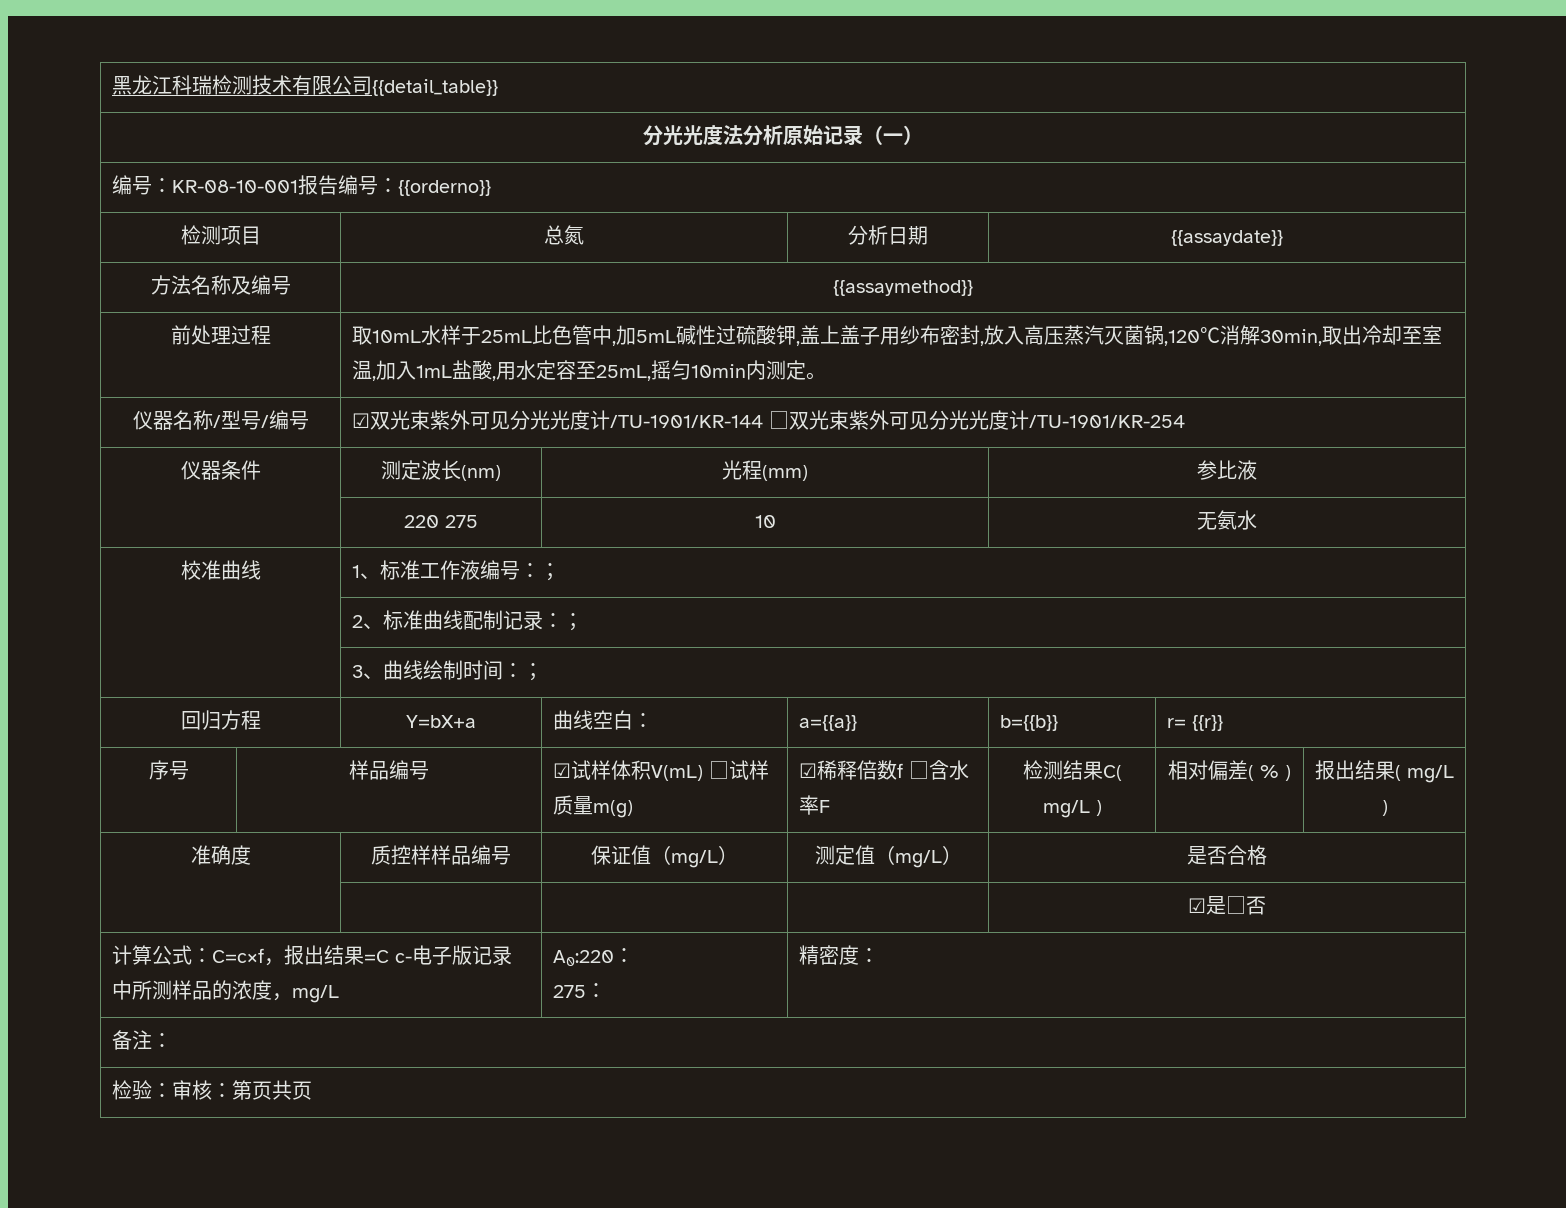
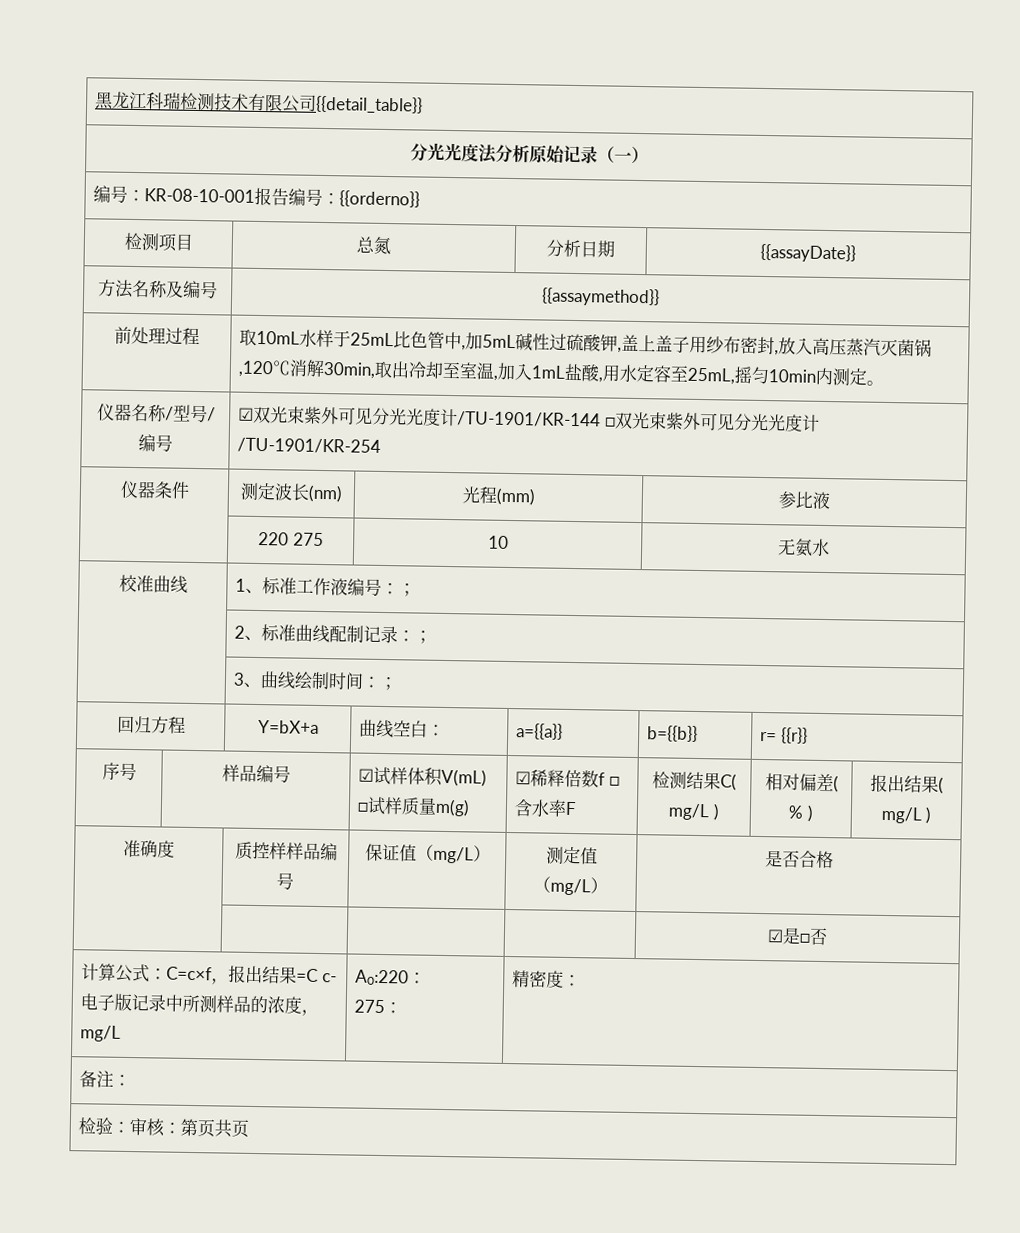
- 检测项目 | 总氮 | 分析日期 | {{assaydate}}
+ 检测项目 | 总氮 | 分析日期 | {{assayDate}}

